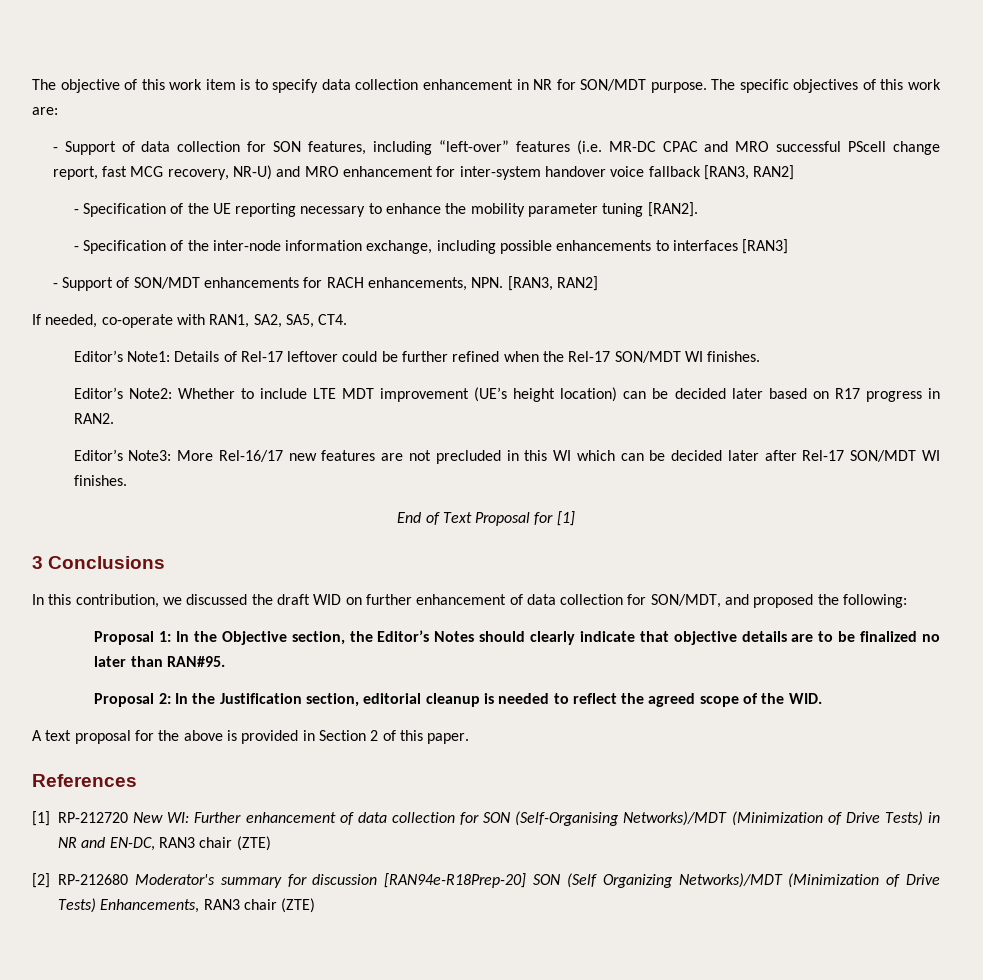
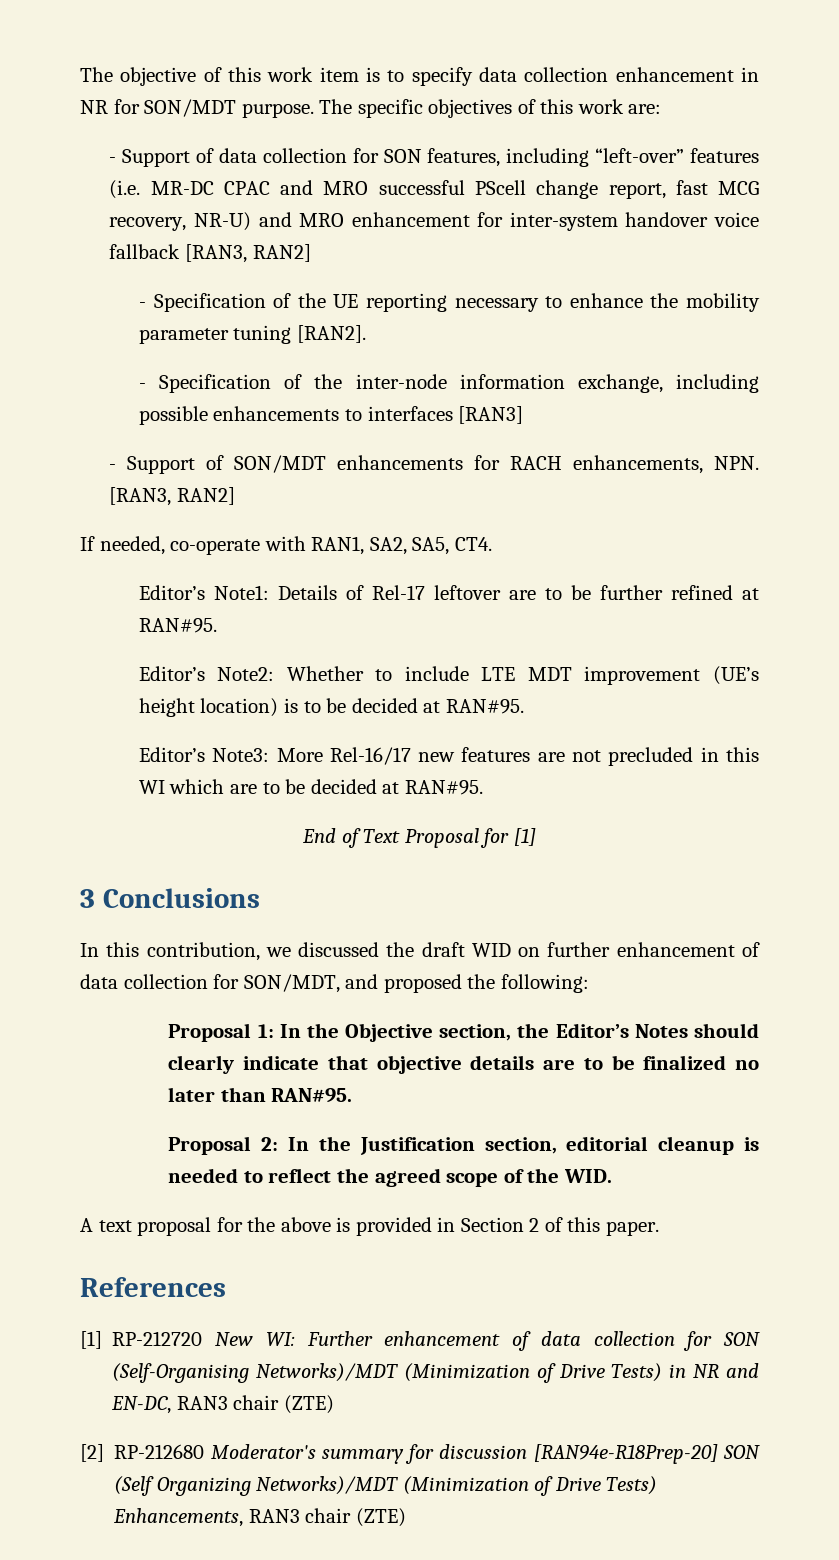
- Editor’s Note1: Details of Rel-17 leftover could be further refined when the Rel-17 SON/MDT WI finishes.
+ Editor’s Note1: Details of Rel-17 leftover are to be further refined at RAN#95.
- Editor’s Note2: Whether to include LTE MDT improvement (UE’s height location) can be decided later based on R17 progress in RAN2.
+ Editor’s Note2: Whether to include LTE MDT improvement (UE’s height location) is to be decided at RAN#95.
- Editor’s Note3: More Rel-16/17 new features are not precluded in this WI which can be decided later after Rel-17 SON/MDT WI finishes.
+ Editor’s Note3: More Rel-16/17 new features are not precluded in this WI which are to be decided at RAN#95.

